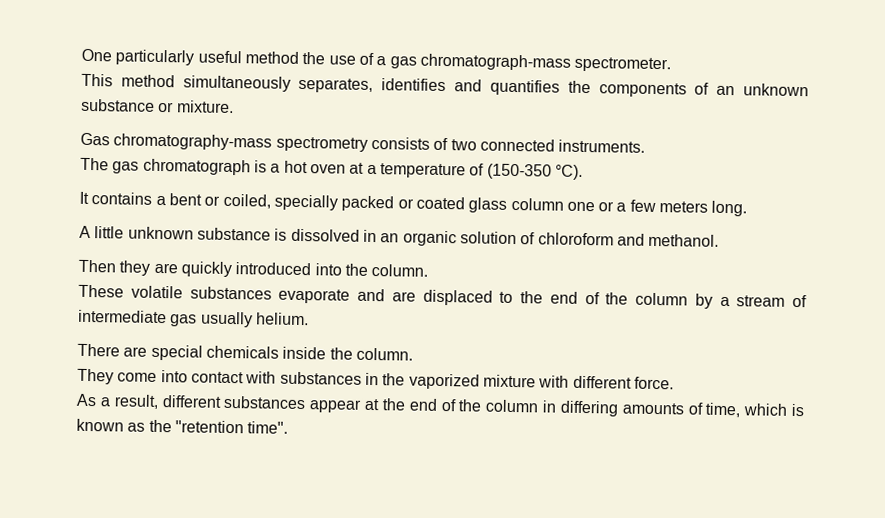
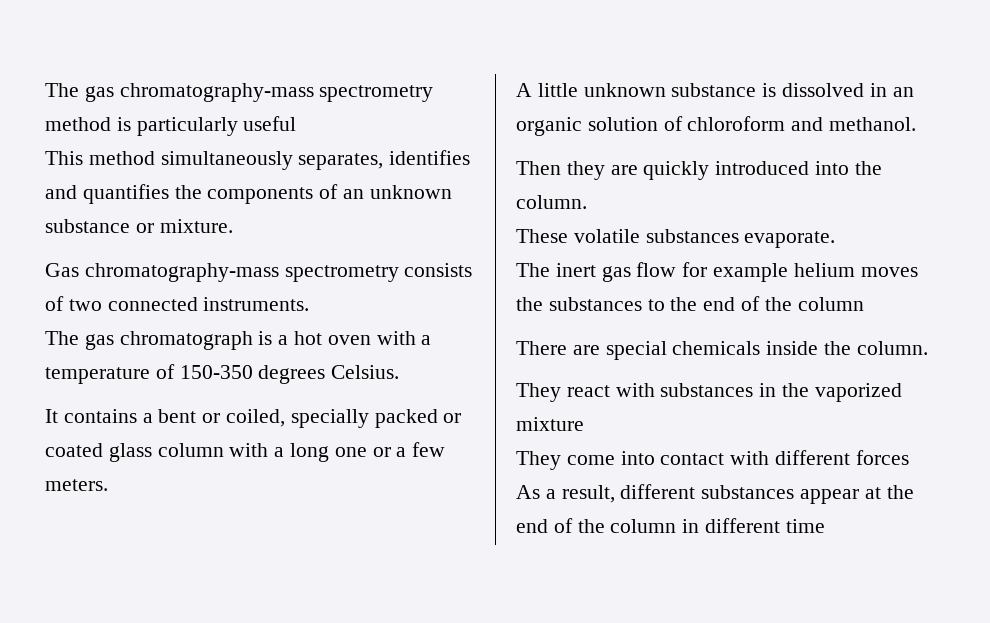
- One particularly useful method the use of a gas chromatograph-mass spectrometer.
+ The gas chromatography-mass spectrometry method is particularly useful
- The gas chromatograph is a hot oven at a temperature of (150-350 °C).
+ The gas chromatograph is a hot oven with a temperature of 150-350 degrees Celsius.
- It contains a bent or coiled, specially packed or coated glass column one or a few meters long.
+ It contains a bent or coiled, specially packed or coated glass column with a long one or a few meters.
- These volatile substances evaporate and are displaced to the end of the column by a stream of intermediate gas usually helium.
+ These volatile substances evaporate.
+ The inert gas flow for example helium moves the substances to the end of the column
- They come into contact with substances in the vaporized mixture with different force.
+ They react with substances in the vaporized mixture
+ They come into contact with different forces
- As a result, different substances appear at the end of the column in differing amounts of time, which is known as the "retention time".
+ As a result, different substances appear at the end of the column in different time

